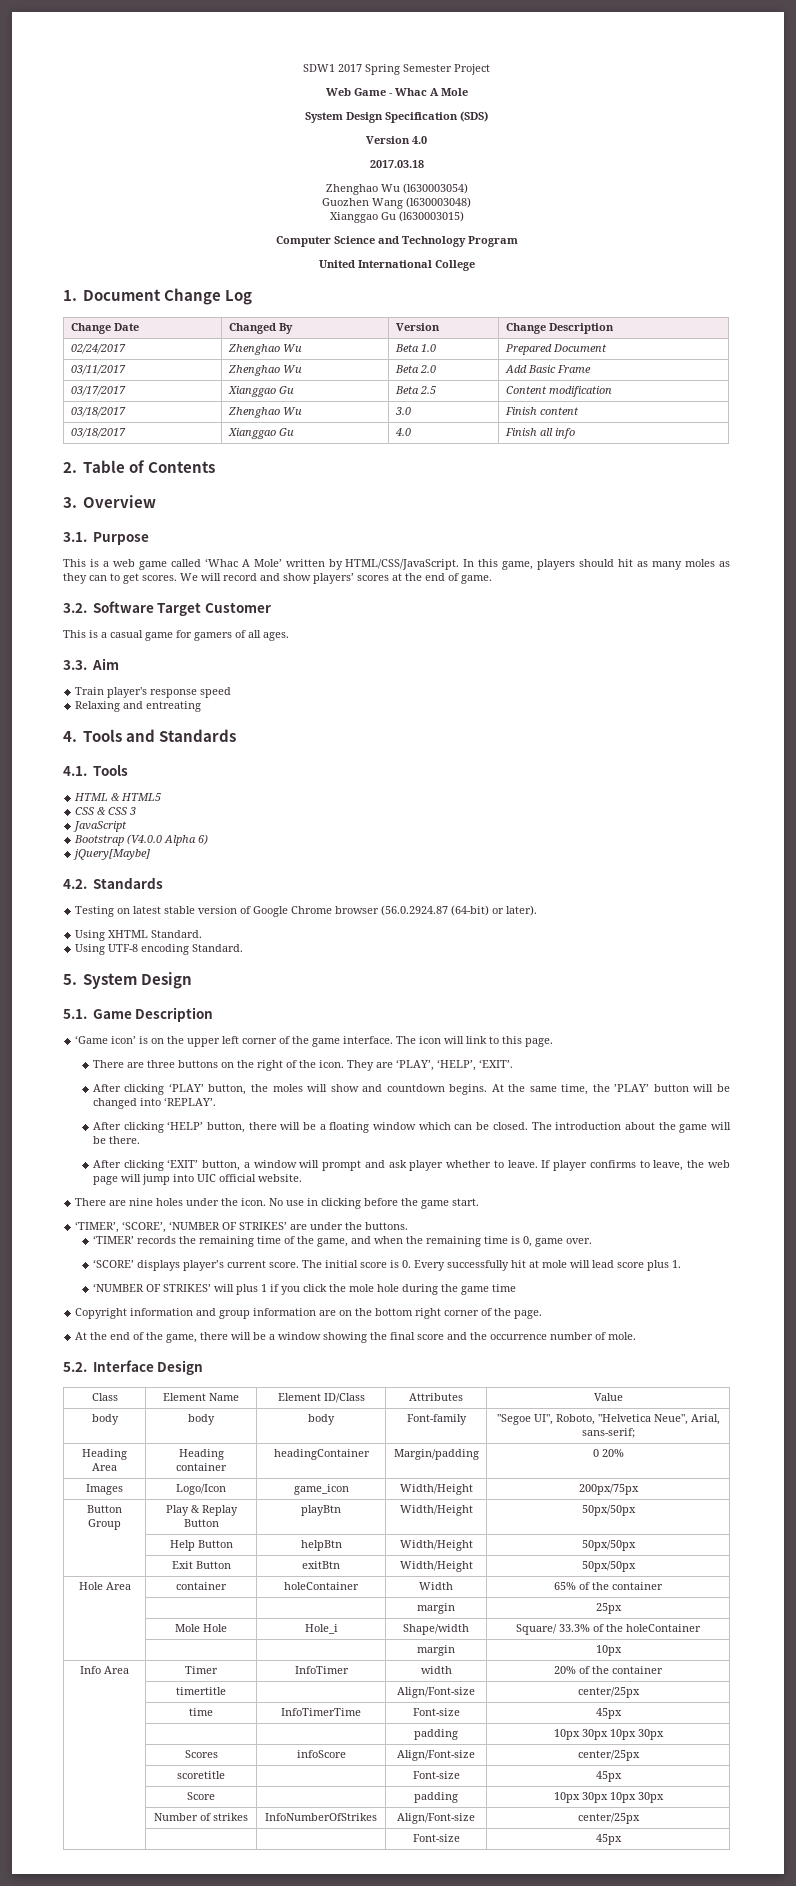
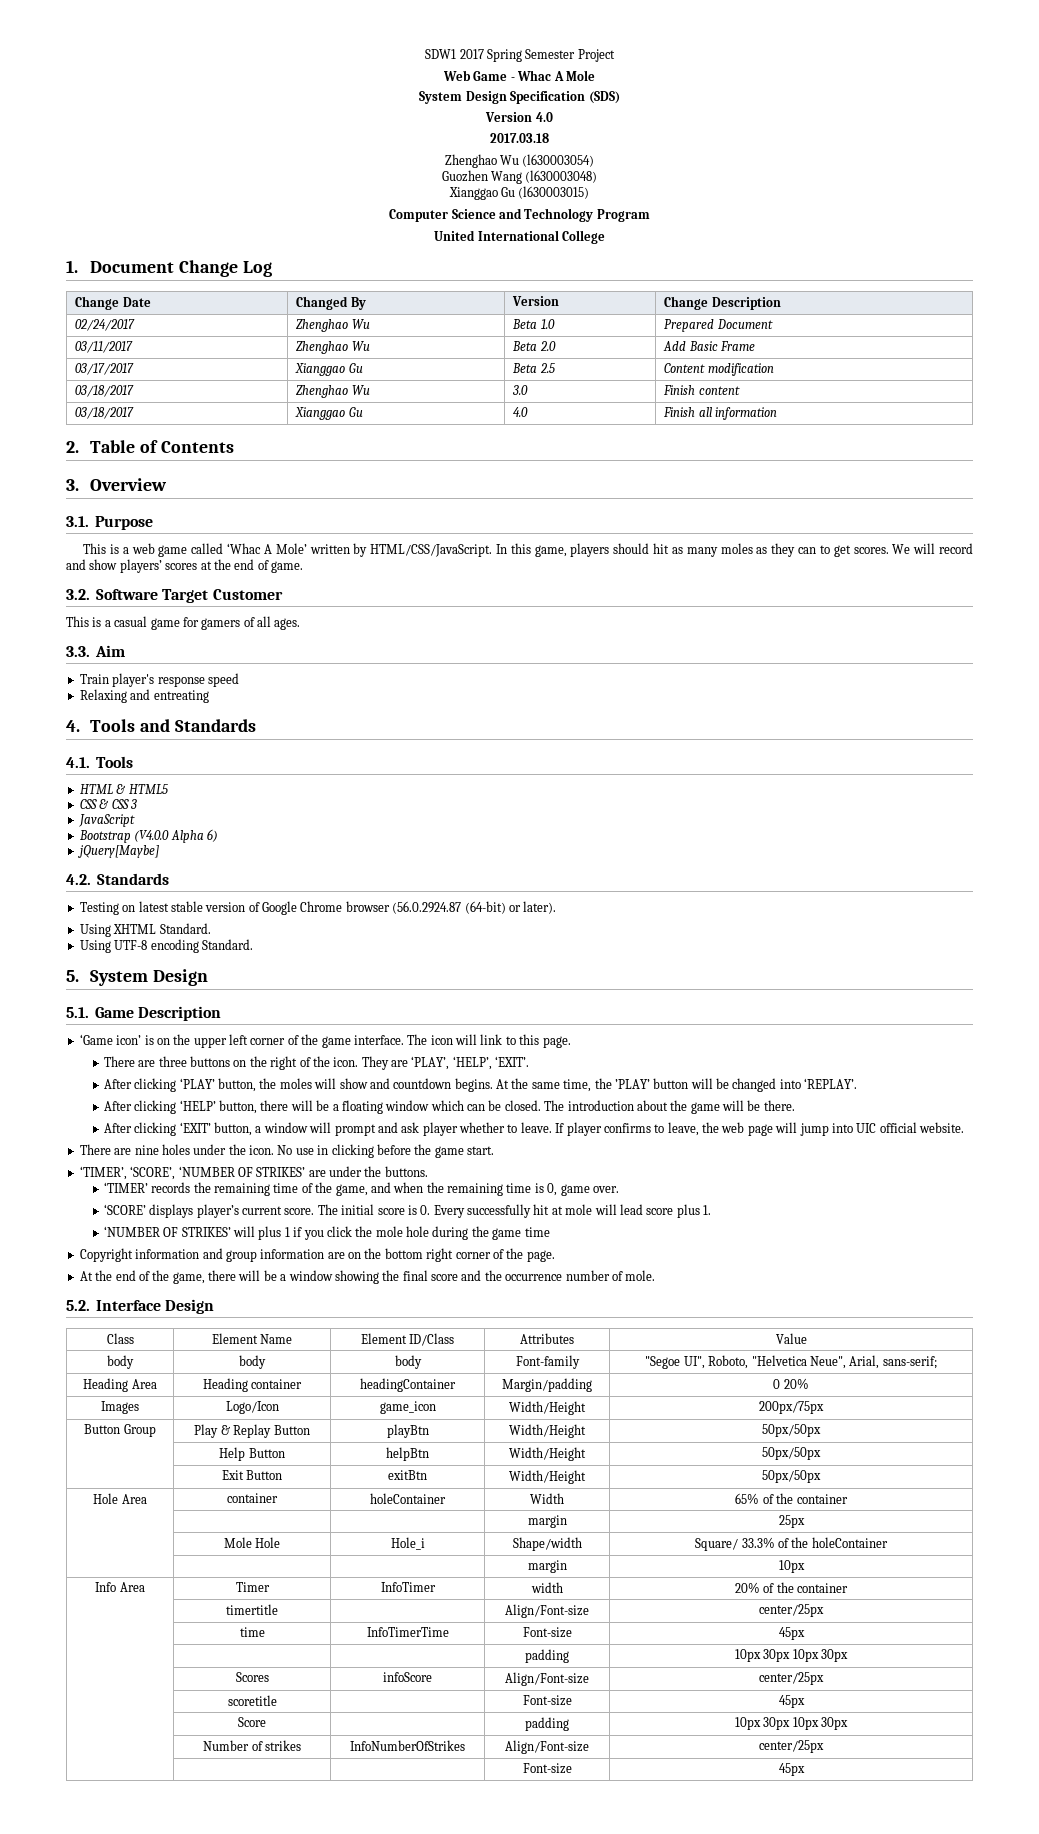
- 03/18/2017 | Xianggao Gu | 4.0 | Finish all info
+ 03/18/2017 | Xianggao Gu | 4.0 | Finish all information

